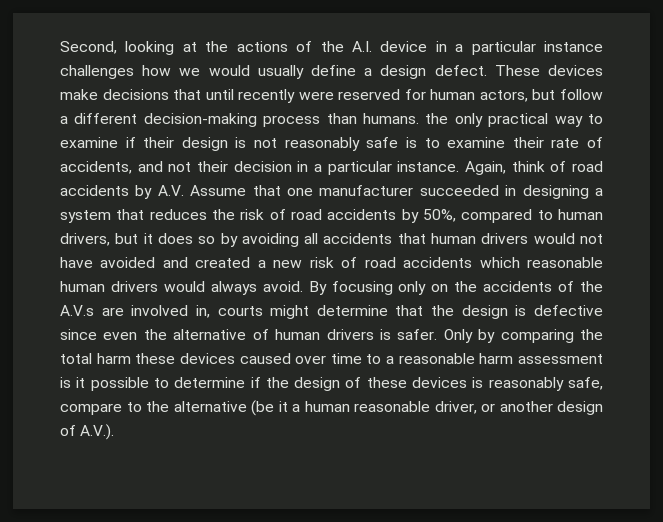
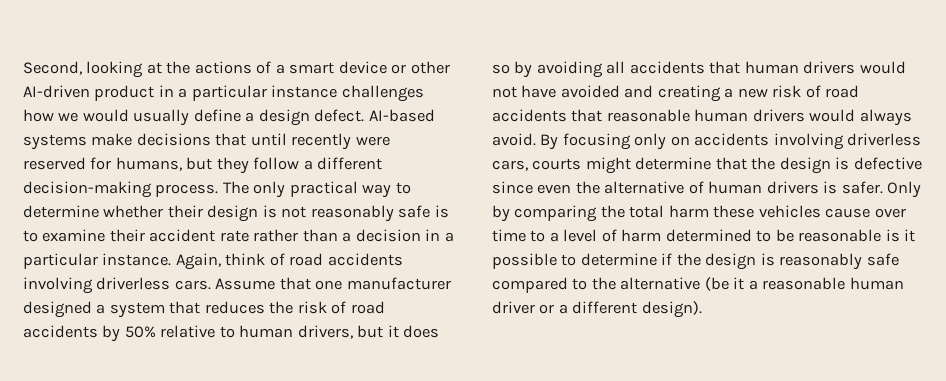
- Second, looking at the actions of the A.I. device in a particular instance challenges how we would usually define a design defect.
+ Second, looking at the actions of a smart device or other AI-driven product in a particular instance challenges how we would usually define a design defect.
- These devices make decisions that until recently were reserved for human actors, but follow a different decision-making process than humans. the only practical way to examine if their design is not reasonably safe is to examine their rate of accidents, and not their decision in a particular instance.
+ AI-based systems make decisions that until recently were reserved for humans, but they follow a different decision-making process. The only practical way to determine whether their design is not reasonably safe is to examine their accident rate rather than a decision in a particular instance.
- Again, think of road accidents by A.V. Assume that one manufacturer succeeded in designing a system that reduces the risk of road accidents by 50%, compared to human drivers, but it does so by avoiding all accidents that human drivers would not have avoided and created a new risk of road accidents which reasonable human drivers would always avoid.
+ Again, think of road accidents involving driverless cars. Assume that one manufacturer designed a system that reduces the risk of road accidents by 50% relative to human drivers, but it does so by avoiding all accidents that human drivers would not have avoided and creating a new risk of road accidents that reasonable human drivers would always avoid.
- By focusing only on the accidents of the A.V.s are involved in, courts might determine that the design is defective since even the alternative of human drivers is safer.
+ By focusing only on accidents involving driverless cars, courts might determine that the design is defective since even the alternative of human drivers is safer.
- Only by comparing the total harm these devices caused over time to a reasonable harm assessment is it possible to determine if the design of these devices is reasonably safe, compare to the alternative (be it a human reasonable driver, or another design of A.V.).
+ Only by comparing the total harm these vehicles cause over time to a level of harm determined to be reasonable is it possible to determine if the design is reasonably safe compared to the alternative (be it a reasonable human driver or a different design).

